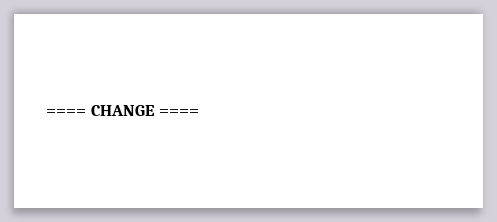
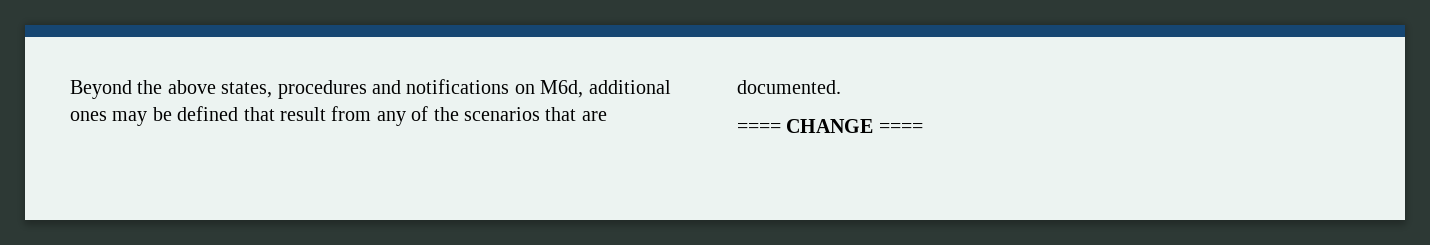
+ Beyond the above states, procedures and notifications on M6d, additional ones may be defined that result from any of the scenarios that are documented.

